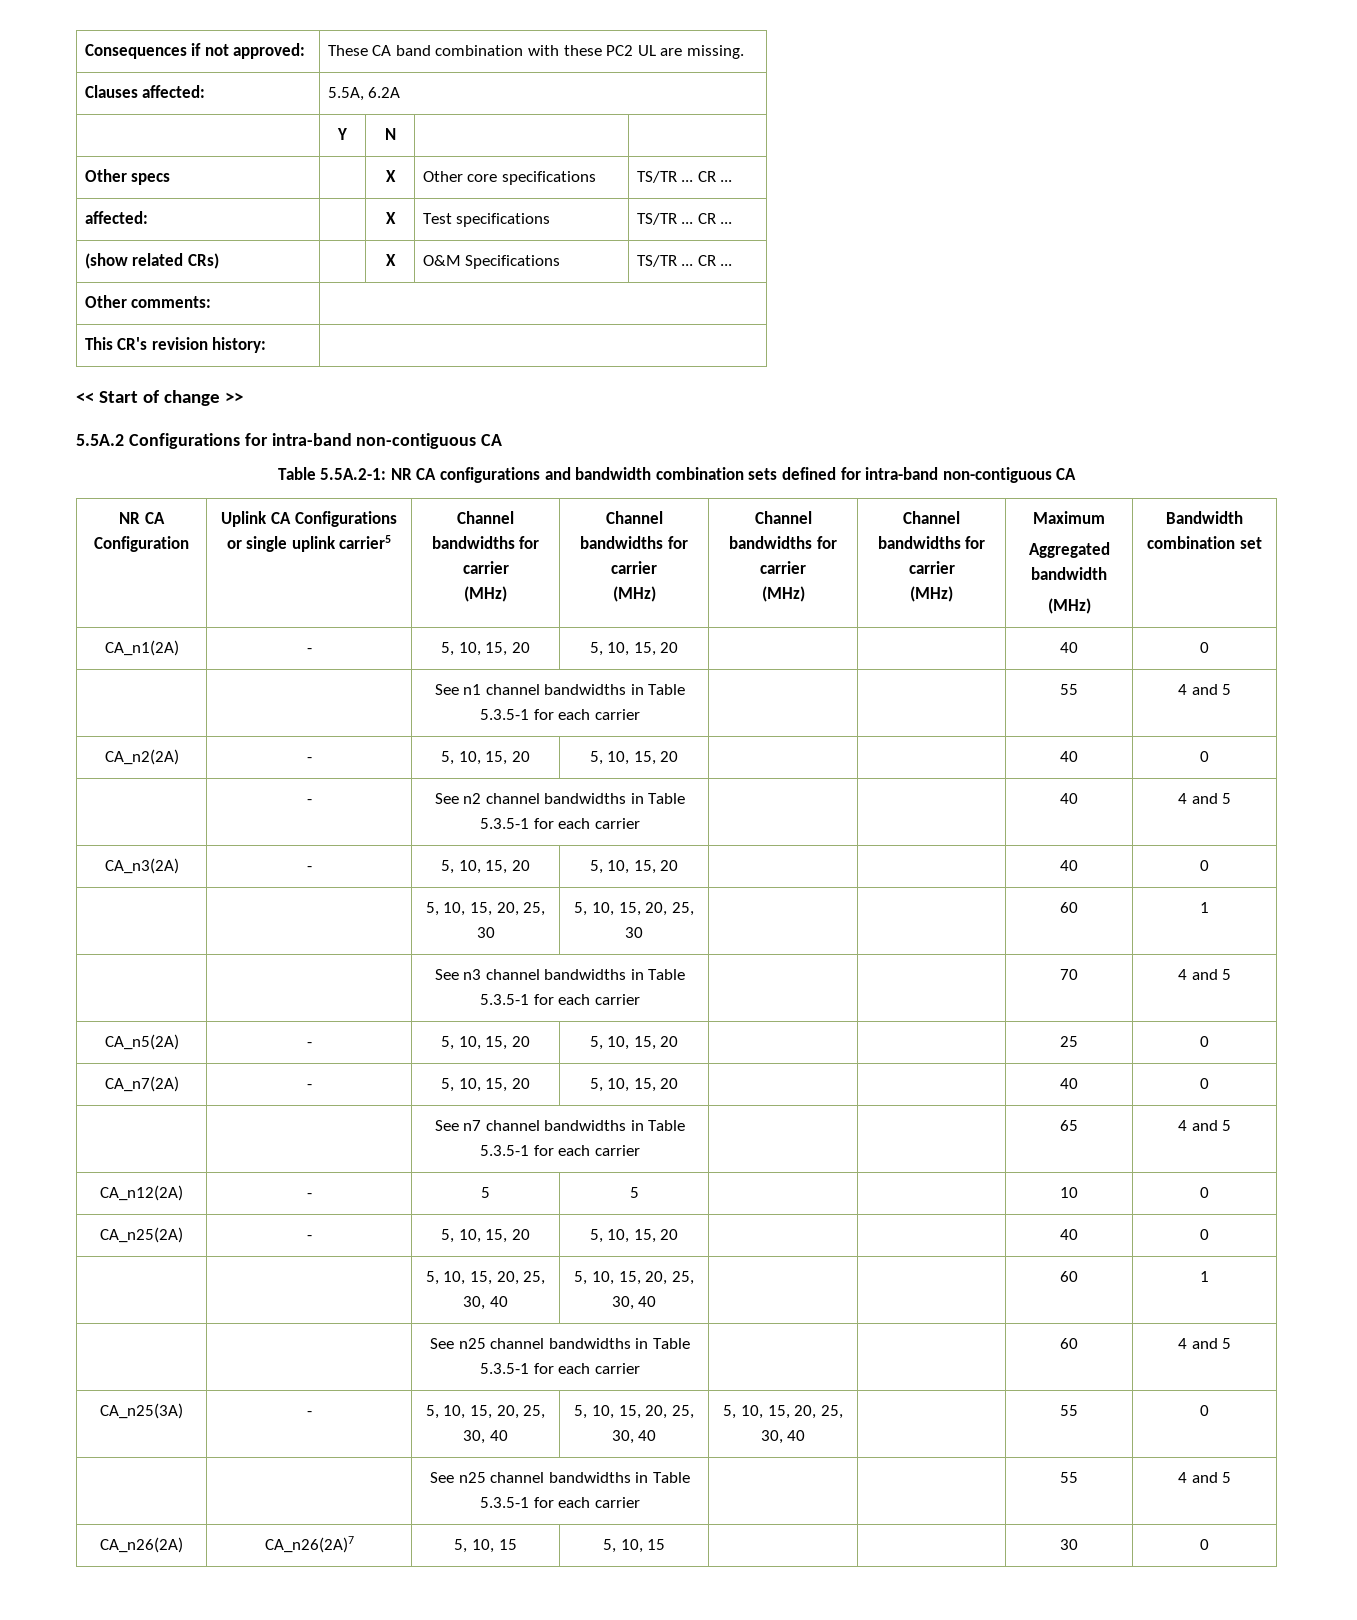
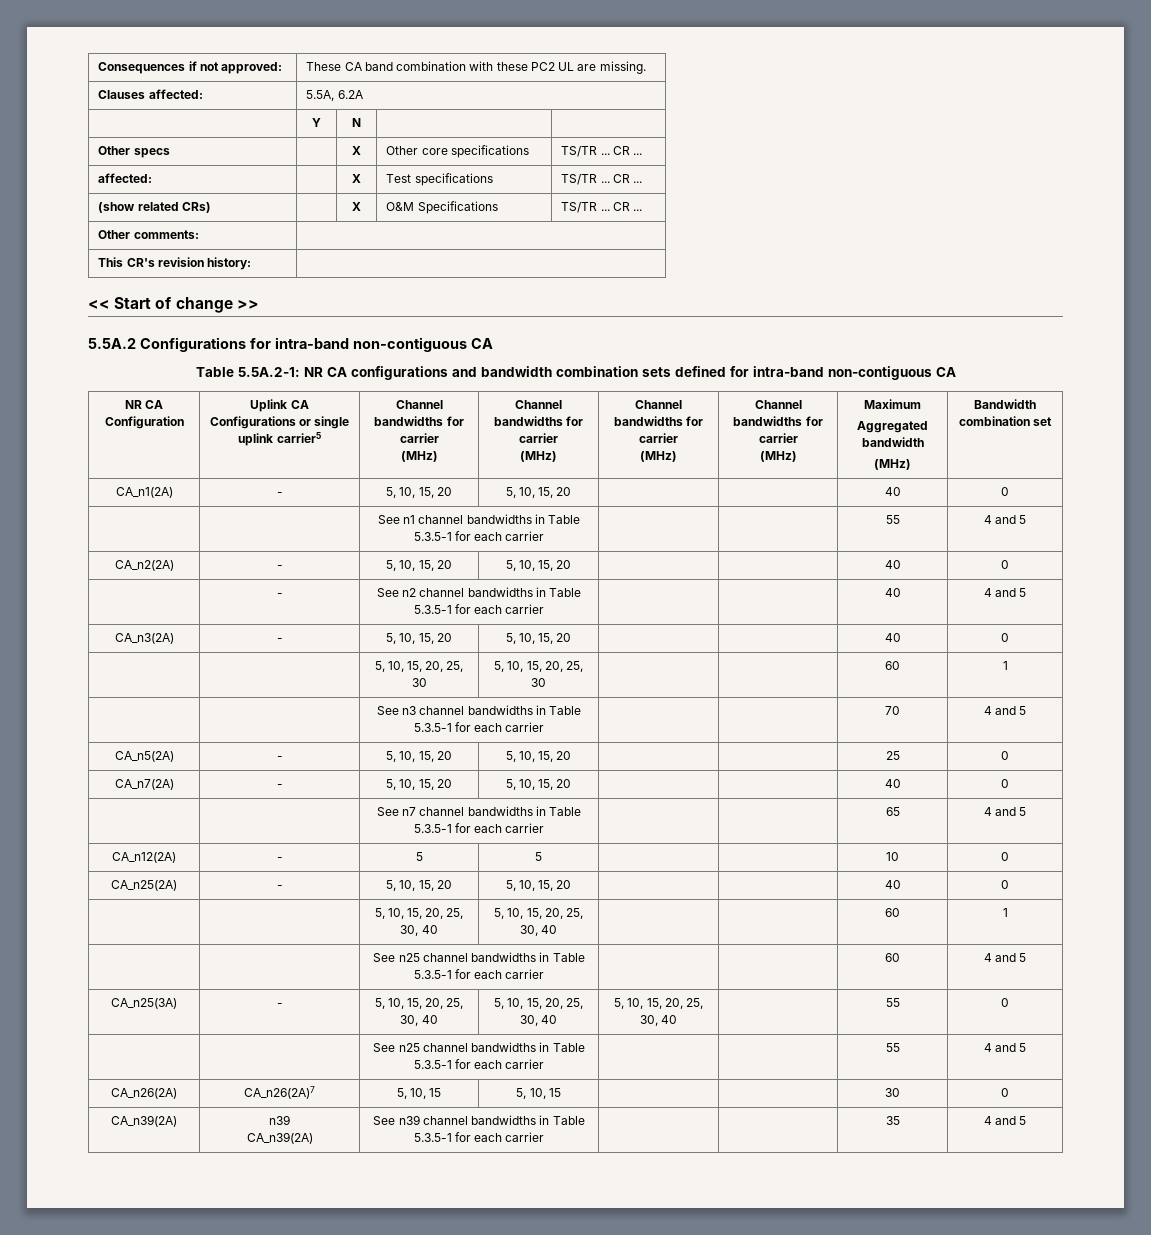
+ CA_n39(2A) | n39
+ CA_n39(2A) | See n39 channel bandwidths in Table 5.3.5-1 for each carrier | | | 35 | 4 and 5

